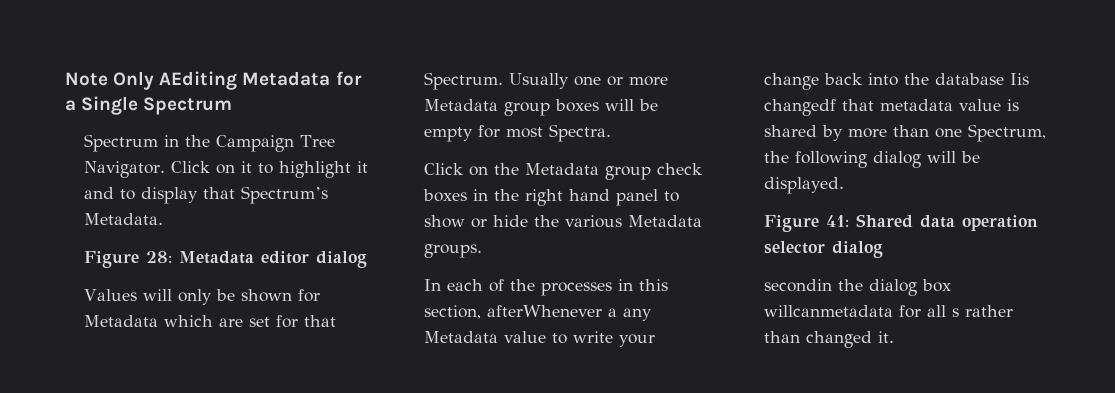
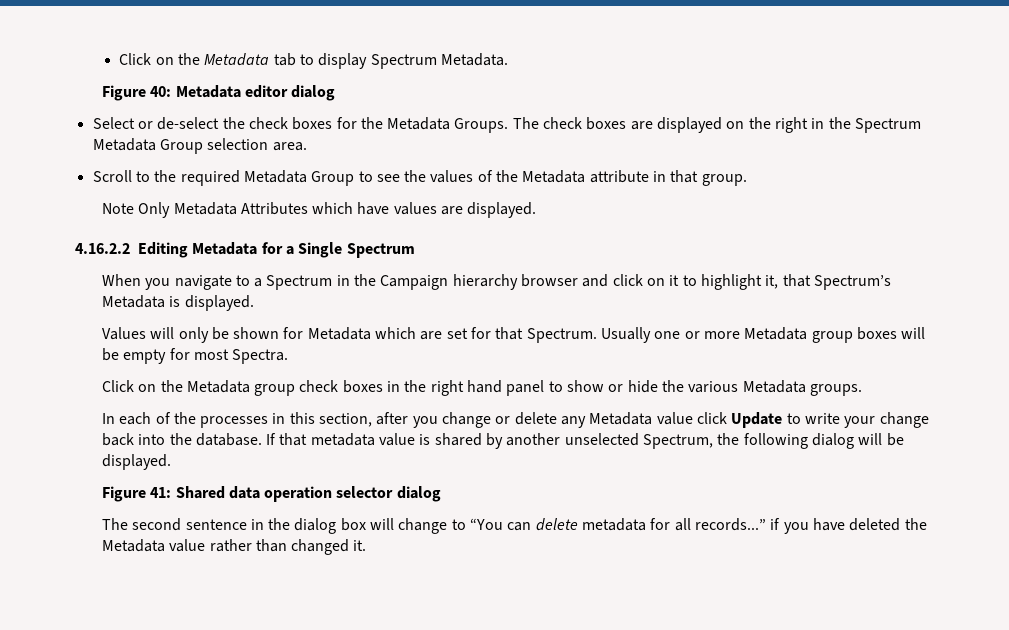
- Note Only AEditing Metadata for a Single Spectrum
+ Click on the Metadata tab to display Spectrum Metadata.
+ Figure 40: Metadata editor dialog
+ Select or de-select the check boxes for the Metadata Groups. The check boxes are displayed on the right in the Spectrum Metadata Group selection area.
+ Scroll to the required Metadata Group to see the values of the Metadata attribute in that group.
+ Note Only Metadata Attributes which have values are displayed.
+ 4.16.2.2 Editing Metadata for a Single Spectrum
- Spectrum in the Campaign Tree Navigator. Click on it to highlight it and to display that Spectrum’s Metadata.
- Figure 28: Metadata editor dialog
+ When you navigate to a Spectrum in the Campaign hierarchy browser and click on it to highlight it, that Spectrum’s Metadata is displayed.
- In each of the processes in this section, afterWhenever a any Metadata value to write your change back into the database Iis changedf that metadata value is shared by more than one Spectrum, the following dialog will be displayed.
+ In each of the processes in this section, after you change or delete any Metadata value click Update to write your change back into the database. If that metadata value is shared by another unselected Spectrum, the following dialog will be displayed.
- secondin the dialog box willcanmetadata for all s rather than changed it.
+ The second sentence in the dialog box will change to “You can delete metadata for all records...” if you have deleted the Metadata value rather than changed it.

